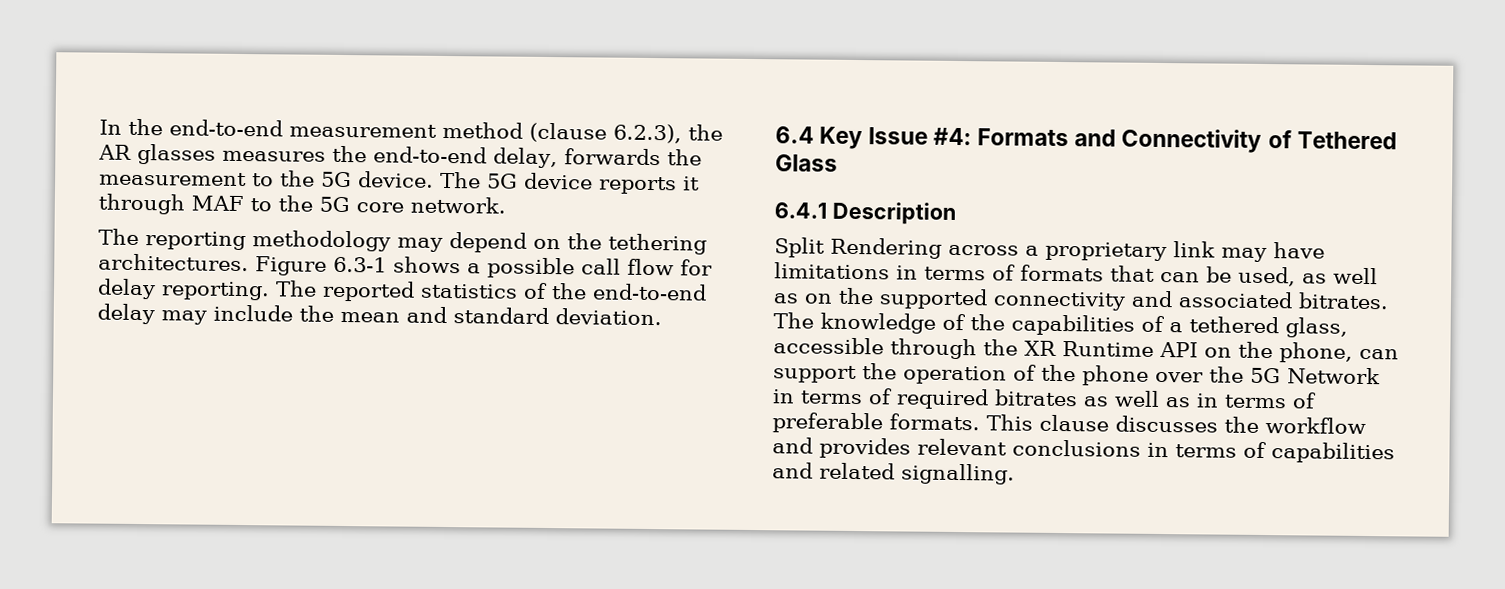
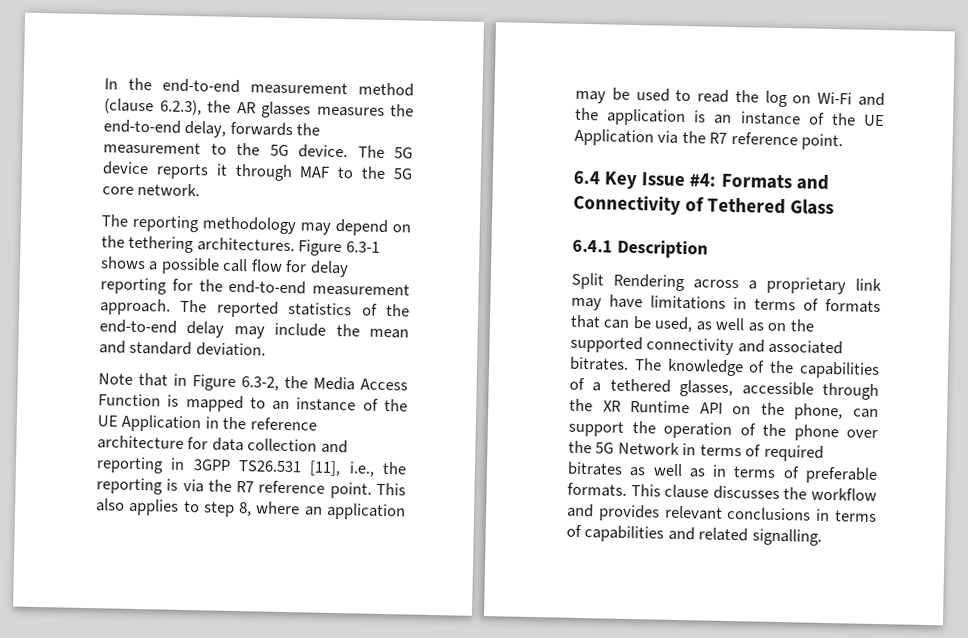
- Figure 6.3-1 shows a possible call flow for delay reporting.
+ Figure 6.3-1 shows a possible call flow for delay reporting for the end-to-end measurement approach.
+ Note that in Figure 6.3-2, the Media Access Function is mapped to an instance of the UE Application in the reference architecture for data collection and reporting in 3GPP TS26.531 [11], i.e., the reporting is via the R7 reference point. This also applies to step 8, where an application may be used to read the log on Wi-Fi and the application is an instance of the UE Application via the R7 reference point.
- The knowledge of the capabilities of a tethered glass, accessible through the XR Runtime API on the phone, can support the operation of the phone over the 5G Network in terms of required bitrates as well as in terms of preferable formats.
+ The knowledge of the capabilities of a tethered glasses, accessible through the XR Runtime API on the phone, can support the operation of the phone over the 5G Network in terms of required bitrates as well as in terms of preferable formats.

